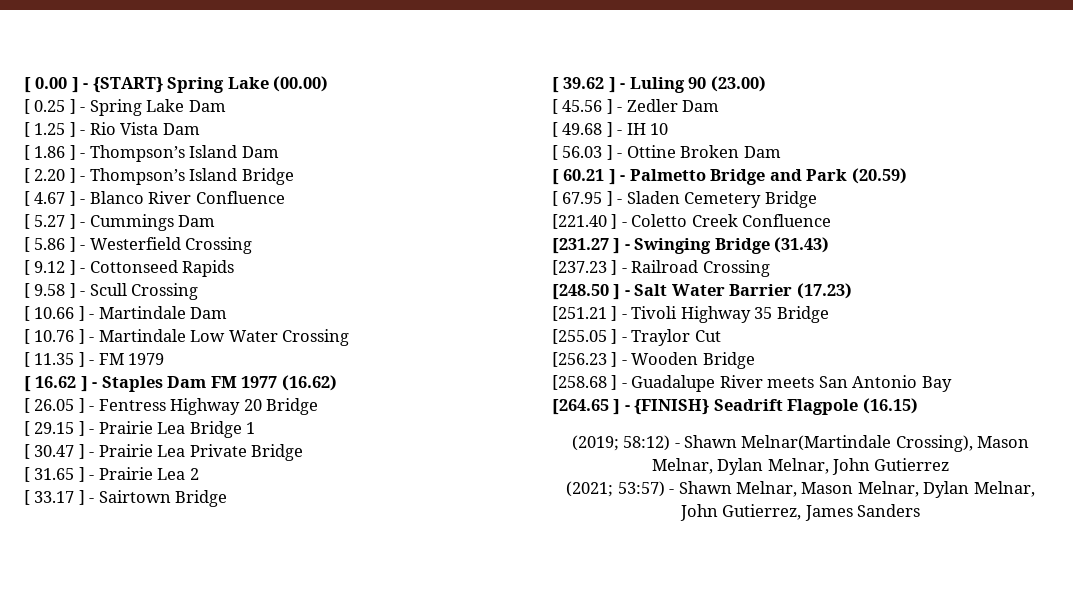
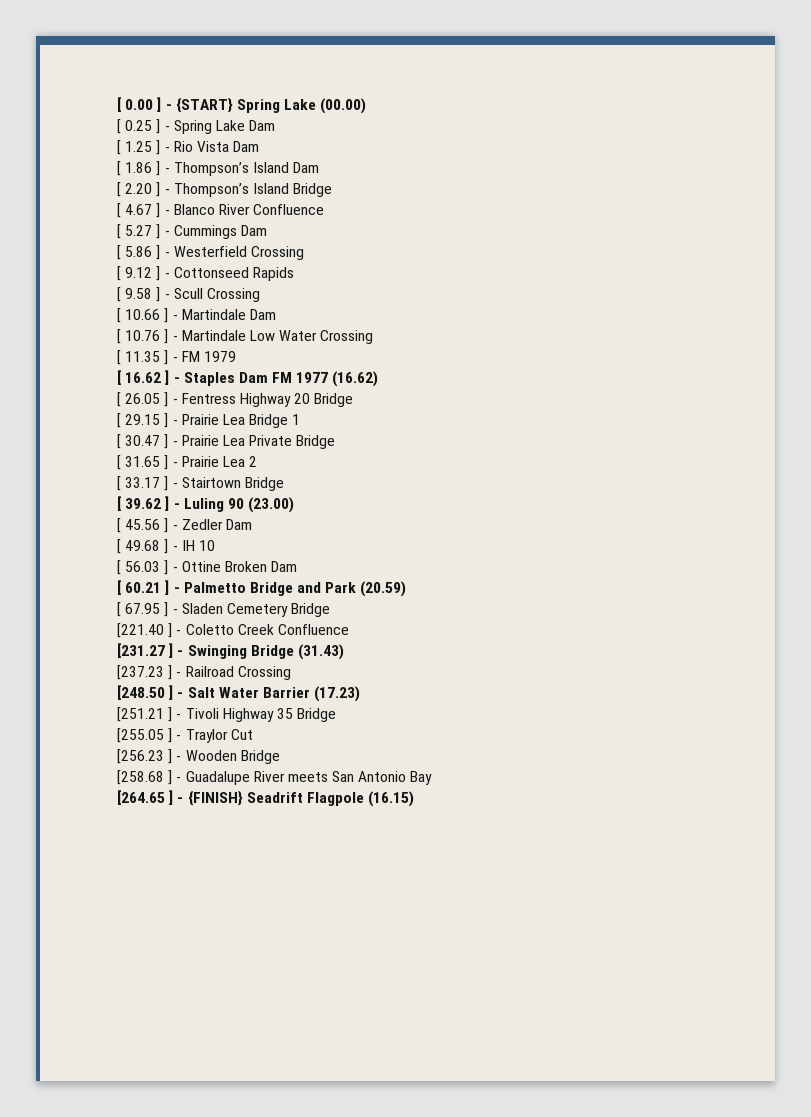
- [ 33.17 ] - Sairtown Bridge
+ [ 33.17 ] - Stairtown Bridge
- (2019; 58:12) - Shawn Melnar(Martindale Crossing), Mason Melnar, Dylan Melnar, John Gutierrez
- (2021; 53:57) - Shawn Melnar, Mason Melnar, Dylan Melnar, John Gutierrez, James Sanders

